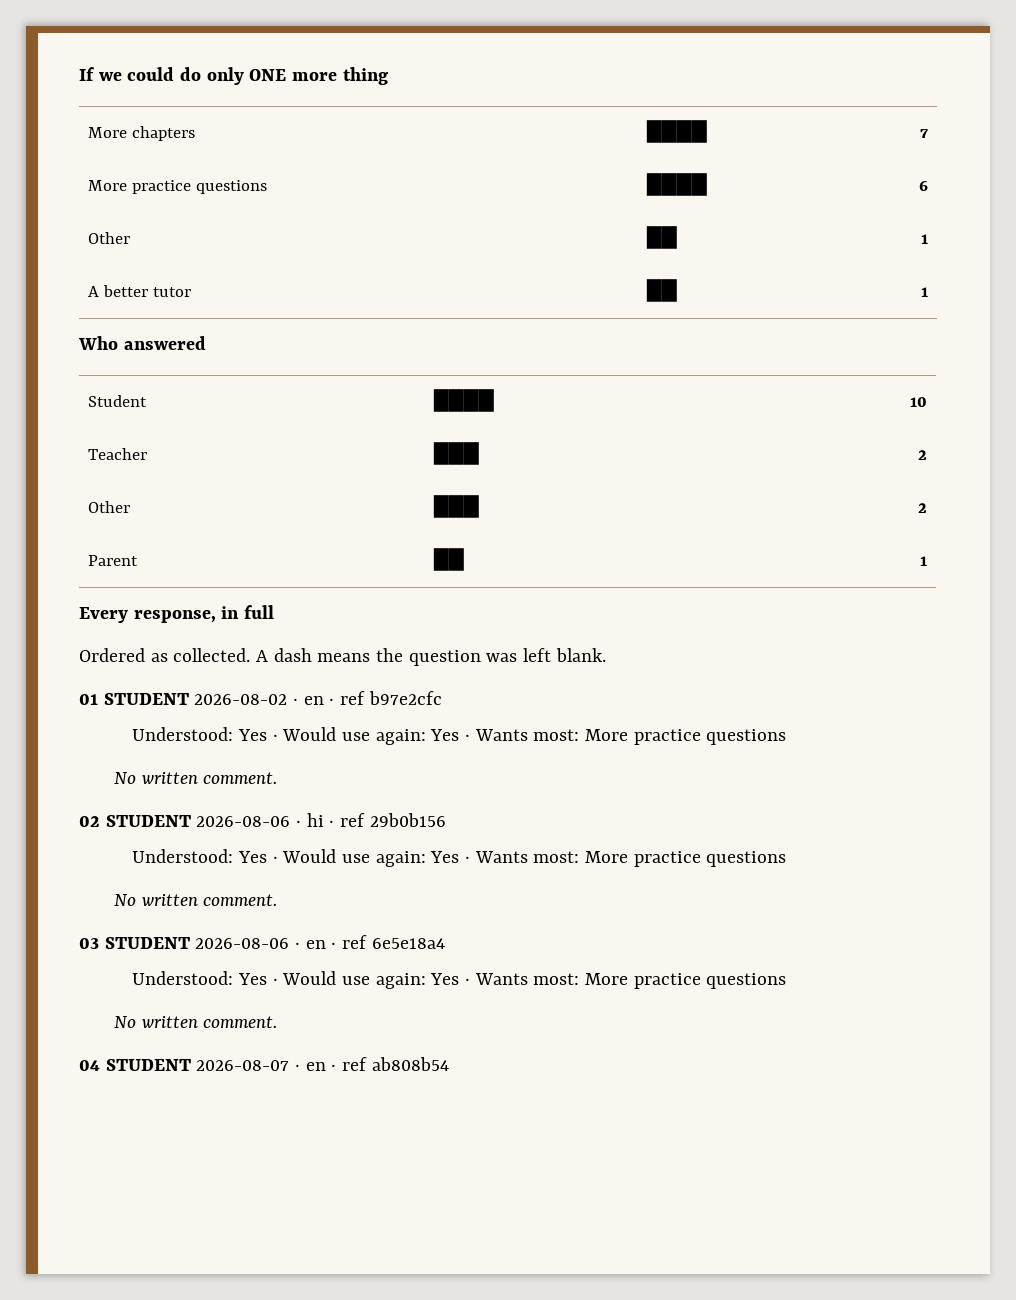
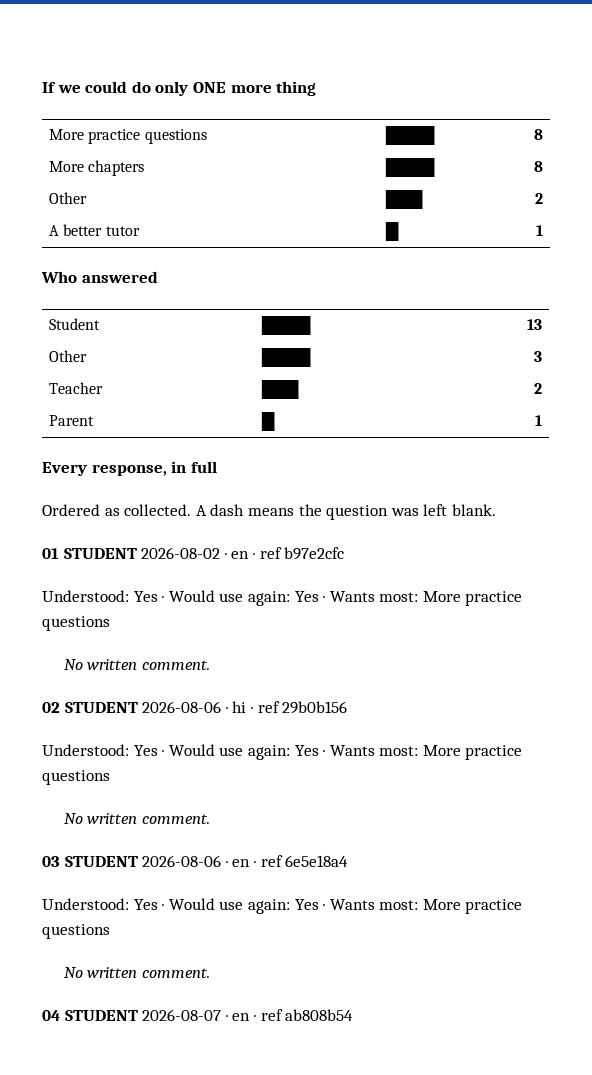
- More chapters | ████ | 7
- More practice questions | ████ | 6
- Other | ██ | 1
+ More practice questions | ████ | 8
+ More chapters | ████ | 8
+ Other | ███ | 2
- A better tutor | ██ | 1
+ A better tutor | █ | 1
- Student | ████ | 10
+ Student | ████ | 13
+ Other | ████ | 3
- Other | ███ | 2
- Parent | ██ | 1
+ Parent | █ | 1

